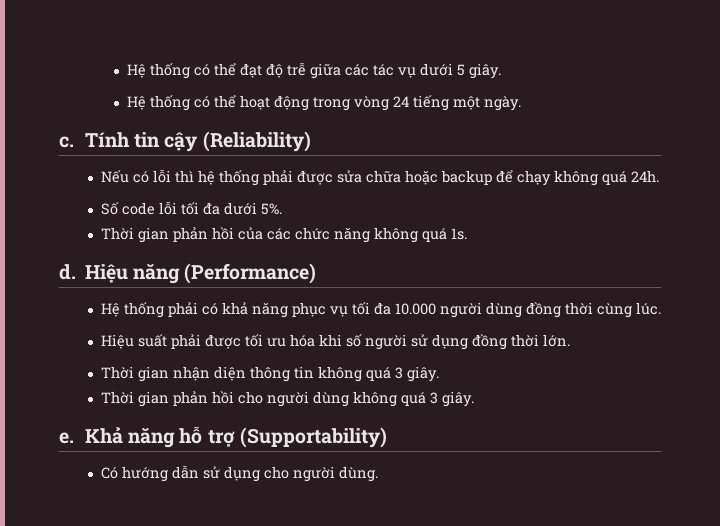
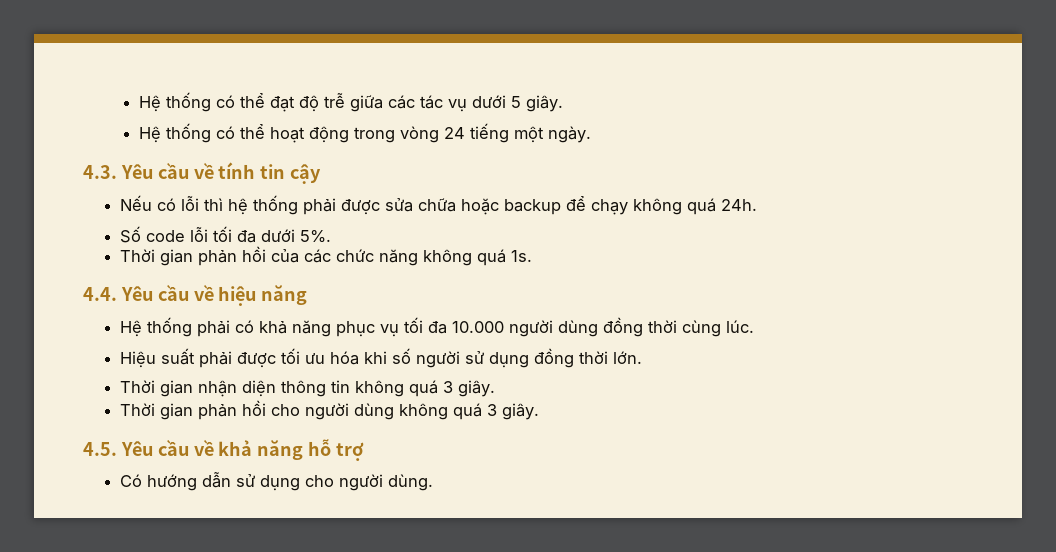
- c. Tính tin cậy (Reliability)
+ 4.3. Yêu cầu về tính tin cậy
- d. Hiệu năng (Performance)
+ 4.4. Yêu cầu về hiệu năng
- e. Khả năng hỗ trợ (Supportability)
+ 4.5. Yêu cầu về khả năng hỗ trợ

